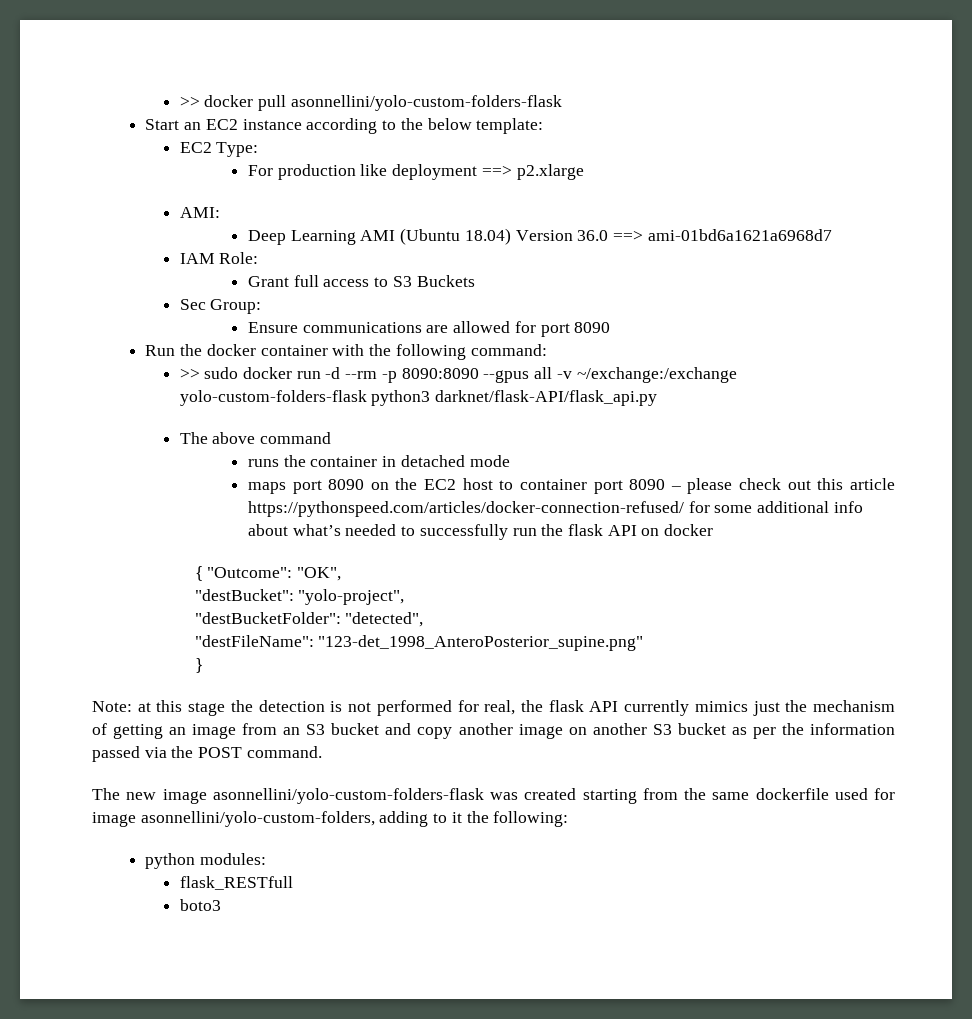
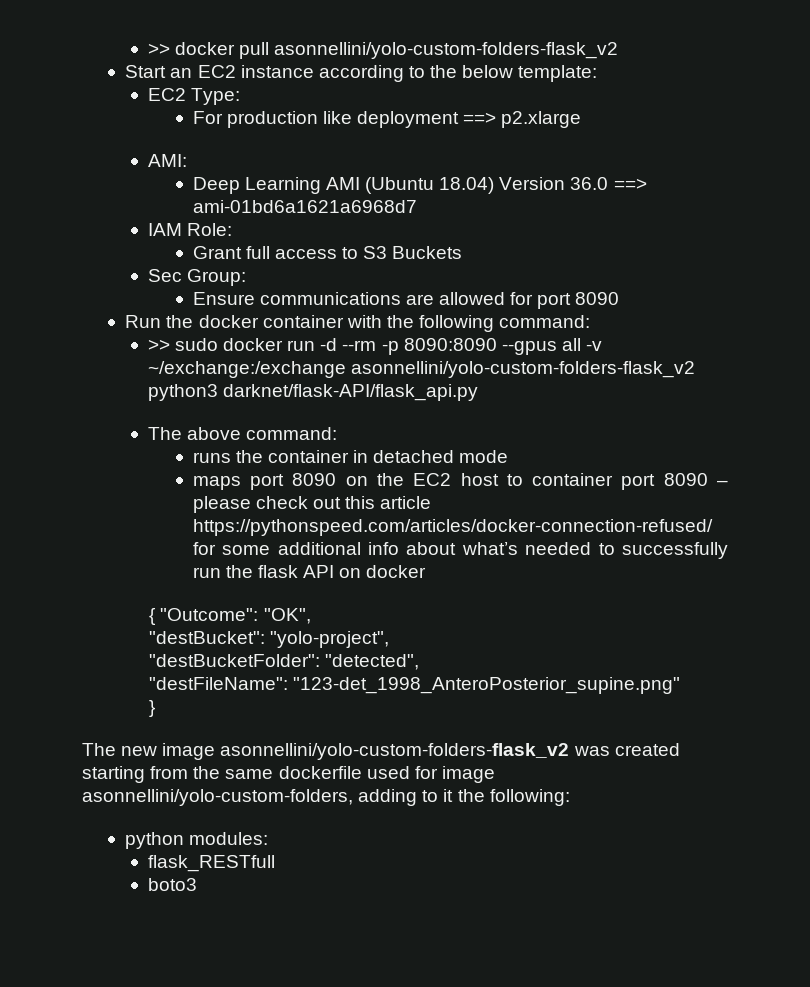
- >> docker pull asonnellini/yolo-custom-folders-flask
+ >> docker pull asonnellini/yolo-custom-folders-flask_v2
- >> sudo docker run -d --rm -p 8090:8090 --gpus all -v ~/exchange:/exchange yolo-custom-folders-flask python3 darknet/flask-API/flask_api.py
+ >> sudo docker run -d --rm -p 8090:8090 --gpus all -v ~/exchange:/exchange asonnellini/yolo-custom-folders-flask_v2 python3 darknet/flask-API/flask_api.py
- The above command
+ The above command:
- Note: at this stage the detection is not performed for real, the flask API currently mimics just the mechanism of getting an image from an S3 bucket and copy another image on another S3 bucket as per the information passed via the POST command.
- The new image asonnellini/yolo-custom-folders-flask was created starting from the same dockerfile used for image asonnellini/yolo-custom-folders, adding to it the following:
+ The new image asonnellini/yolo-custom-folders-flask_v2 was created starting from the same dockerfile used for image asonnellini/yolo-custom-folders, adding to it the following:

